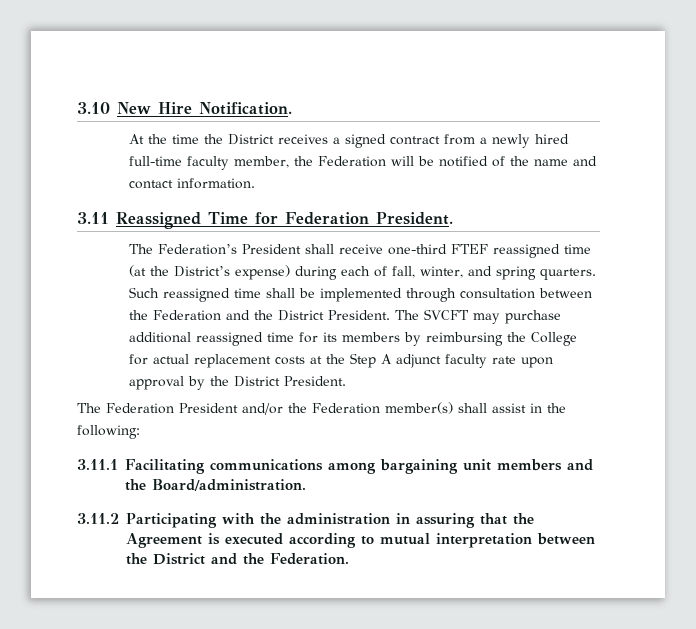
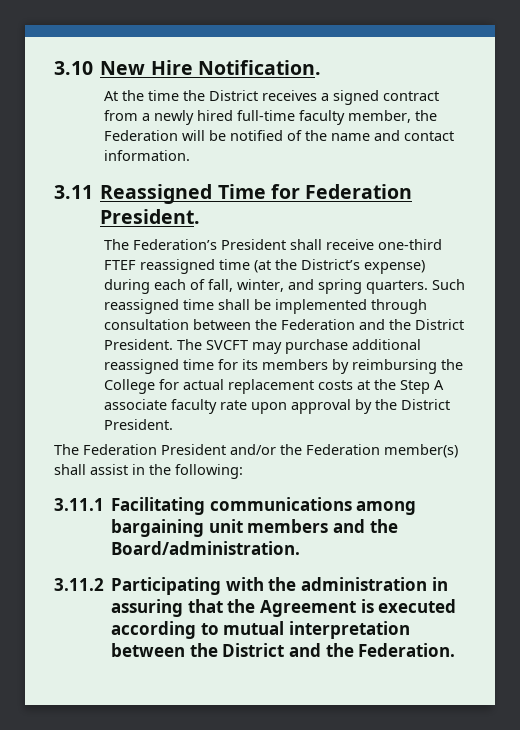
- The SVCFT may purchase additional reassigned time for its members by reimbursing the College for actual replacement costs at the Step A adjunct faculty rate upon approval by the District President.
+ The SVCFT may purchase additional reassigned time for its members by reimbursing the College for actual replacement costs at the Step A associate faculty rate upon approval by the District President.

